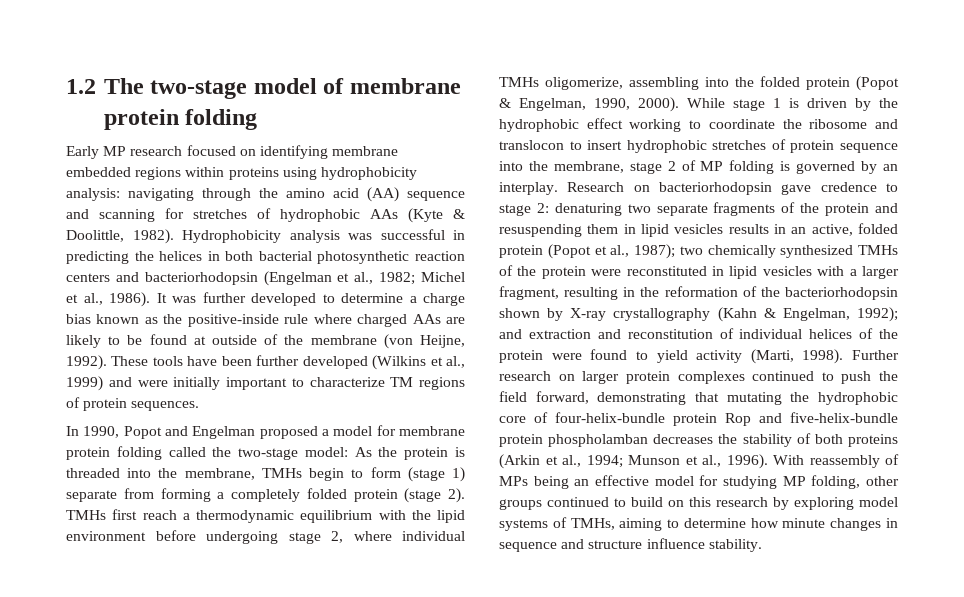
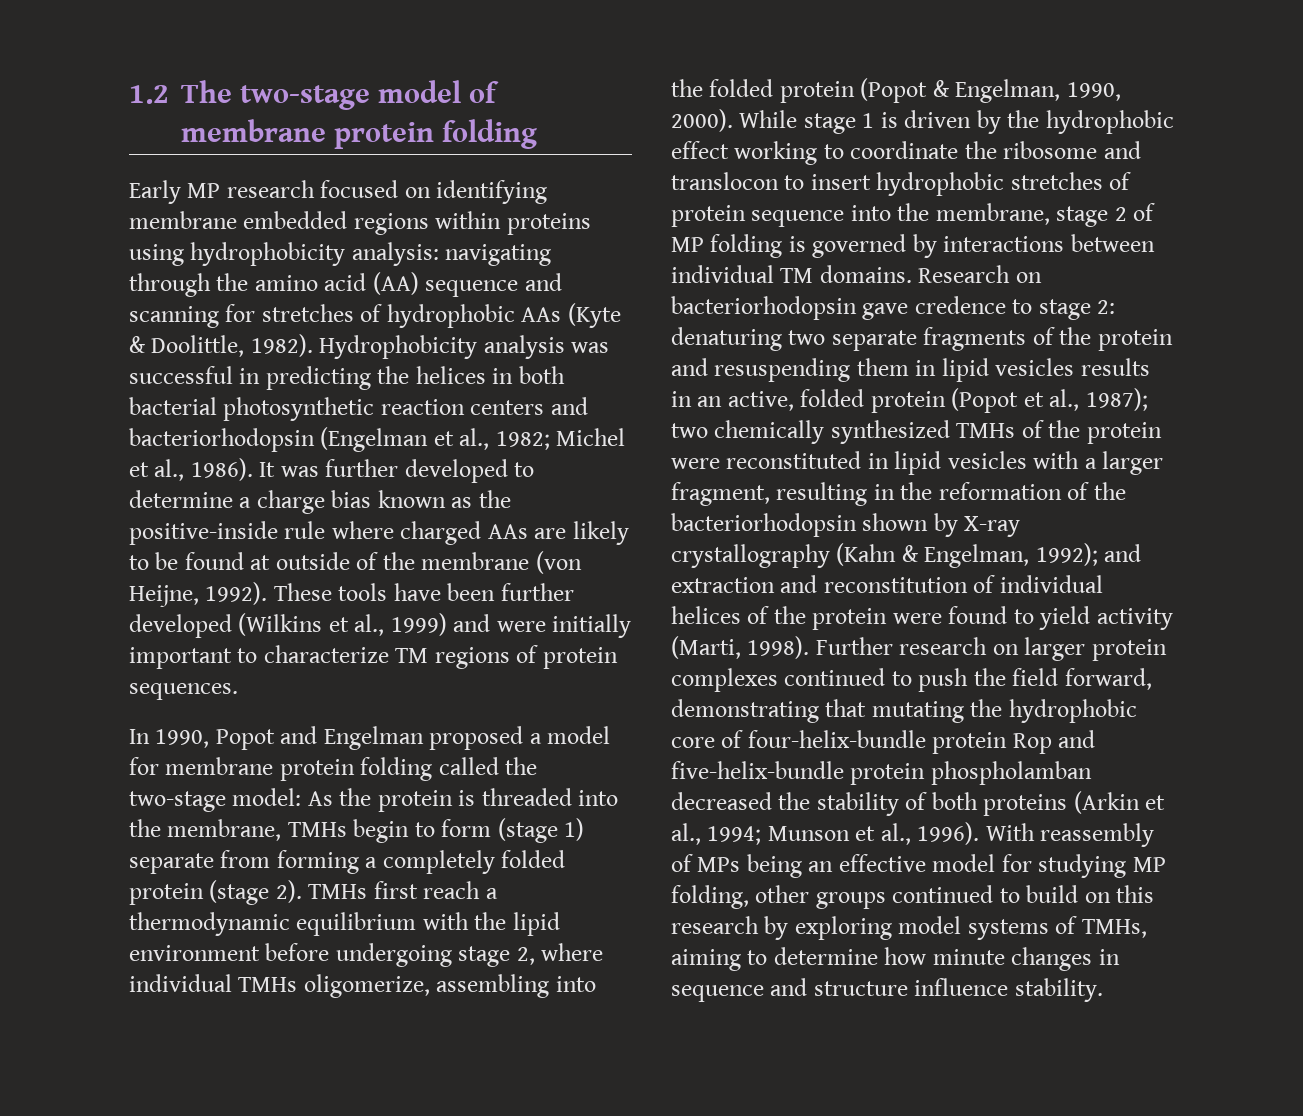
- While stage 1 is driven by the hydrophobic effect working to coordinate the ribosome and translocon to insert hydrophobic stretches of protein sequence into the membrane, stage 2 of MP folding is governed by an interplay.
+ While stage 1 is driven by the hydrophobic effect working to coordinate the ribosome and translocon to insert hydrophobic stretches of protein sequence into the membrane, stage 2 of MP folding is governed by interactions between individual TM domains.
- Further research on larger protein complexes continued to push the field forward, demonstrating that mutating the hydrophobic core of four-helix-bundle protein Rop and five-helix-bundle protein phospholamban decreases the stability of both proteins (Arkin et al., 1994; Munson et al., 1996).
+ Further research on larger protein complexes continued to push the field forward, demonstrating that mutating the hydrophobic core of four-helix-bundle protein Rop and five-helix-bundle protein phospholamban decreased the stability of both proteins (Arkin et al., 1994; Munson et al., 1996).

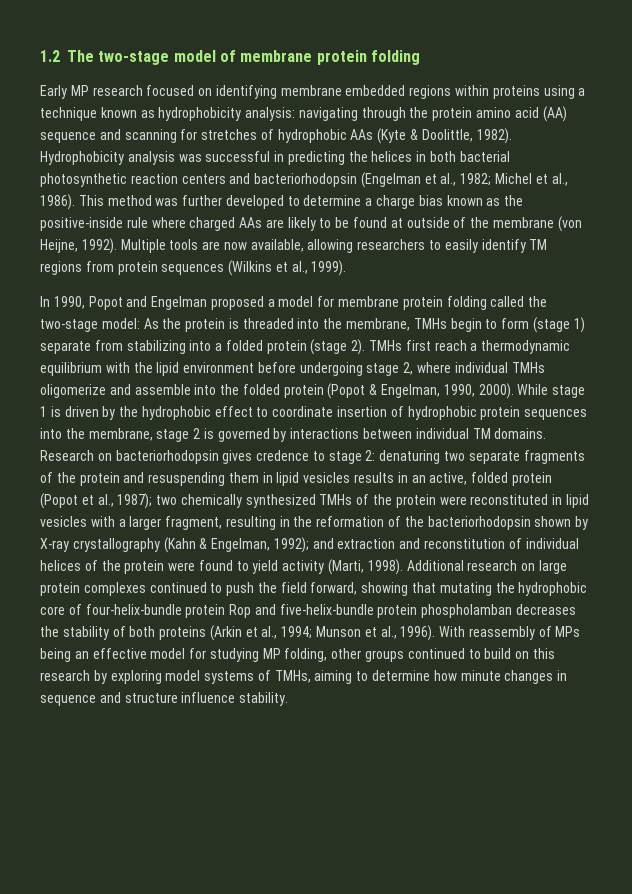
- Early MP research focused on identifying membrane embedded regions within proteins using hydrophobicity analysis: navigating through the amino acid (AA) sequence and scanning for stretches of hydrophobic AAs (Kyte & Doolittle, 1982).
+ Early MP research focused on identifying membrane embedded regions within proteins using a technique known as hydrophobicity analysis: navigating through the protein amino acid (AA) sequence and scanning for stretches of hydrophobic AAs (Kyte & Doolittle, 1982).
- It was further developed to determine a charge bias known as the positive-inside rule where charged AAs are likely to be found at outside of the membrane (von Heijne, 1992).
+ This method was further developed to determine a charge bias known as the positive-inside rule where charged AAs are likely to be found at outside of the membrane (von Heijne, 1992).
- These tools have been further developed (Wilkins et al., 1999) and were initially important to characterize TM regions of protein sequences.
+ Multiple tools are now available, allowing researchers to easily identify TM regions from protein sequences (Wilkins et al., 1999).
- In 1990, Popot and Engelman proposed a model for membrane protein folding called the two-stage model: As the protein is threaded into the membrane, TMHs begin to form (stage 1) separate from forming a completely folded protein (stage 2).
+ In 1990, Popot and Engelman proposed a model for membrane protein folding called the two-stage model: As the protein is threaded into the membrane, TMHs begin to form (stage 1) separate from stabilizing into a folded protein (stage 2).
- TMHs first reach a thermodynamic equilibrium with the lipid environment before undergoing stage 2, where individual TMHs oligomerize, assembling into the folded protein (Popot & Engelman, 1990, 2000).
+ TMHs first reach a thermodynamic equilibrium with the lipid environment before undergoing stage 2, where individual TMHs oligomerize and assemble into the folded protein (Popot & Engelman, 1990, 2000).
- While stage 1 is driven by the hydrophobic effect working to coordinate the ribosome and translocon to insert hydrophobic stretches of protein sequence into the membrane, stage 2 of MP folding is governed by interactions between individual TM domains.
+ While stage 1 is driven by the hydrophobic effect to coordinate insertion of hydrophobic protein sequences into the membrane, stage 2 is governed by interactions between individual TM domains.
- Research on bacteriorhodopsin gave credence to stage 2:
+ Research on bacteriorhodopsin gives credence to stage 2:
- Further research on larger protein complexes continued to push the field forward, demonstrating that mutating the hydrophobic core of four-helix-bundle protein Rop and five-helix-bundle protein phospholamban decreased the stability of both proteins (Arkin et al., 1994; Munson et al., 1996).
+ Additional research on large protein complexes continued to push the field forward, showing that mutating the hydrophobic core of four-helix-bundle protein Rop and five-helix-bundle protein phospholamban decreases the stability of both proteins (Arkin et al., 1994; Munson et al., 1996).

